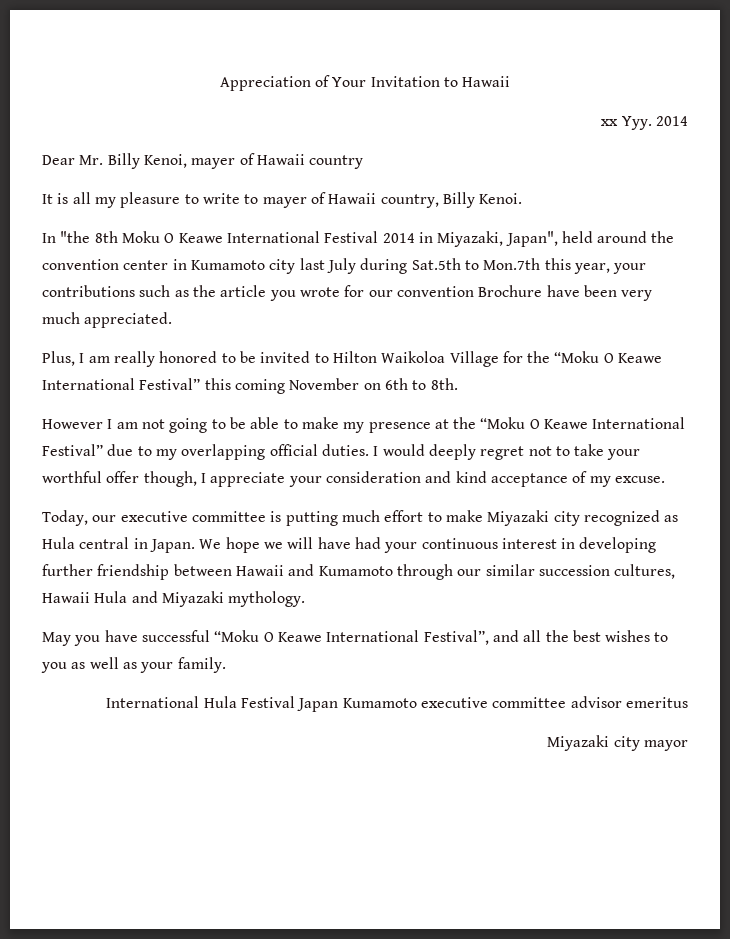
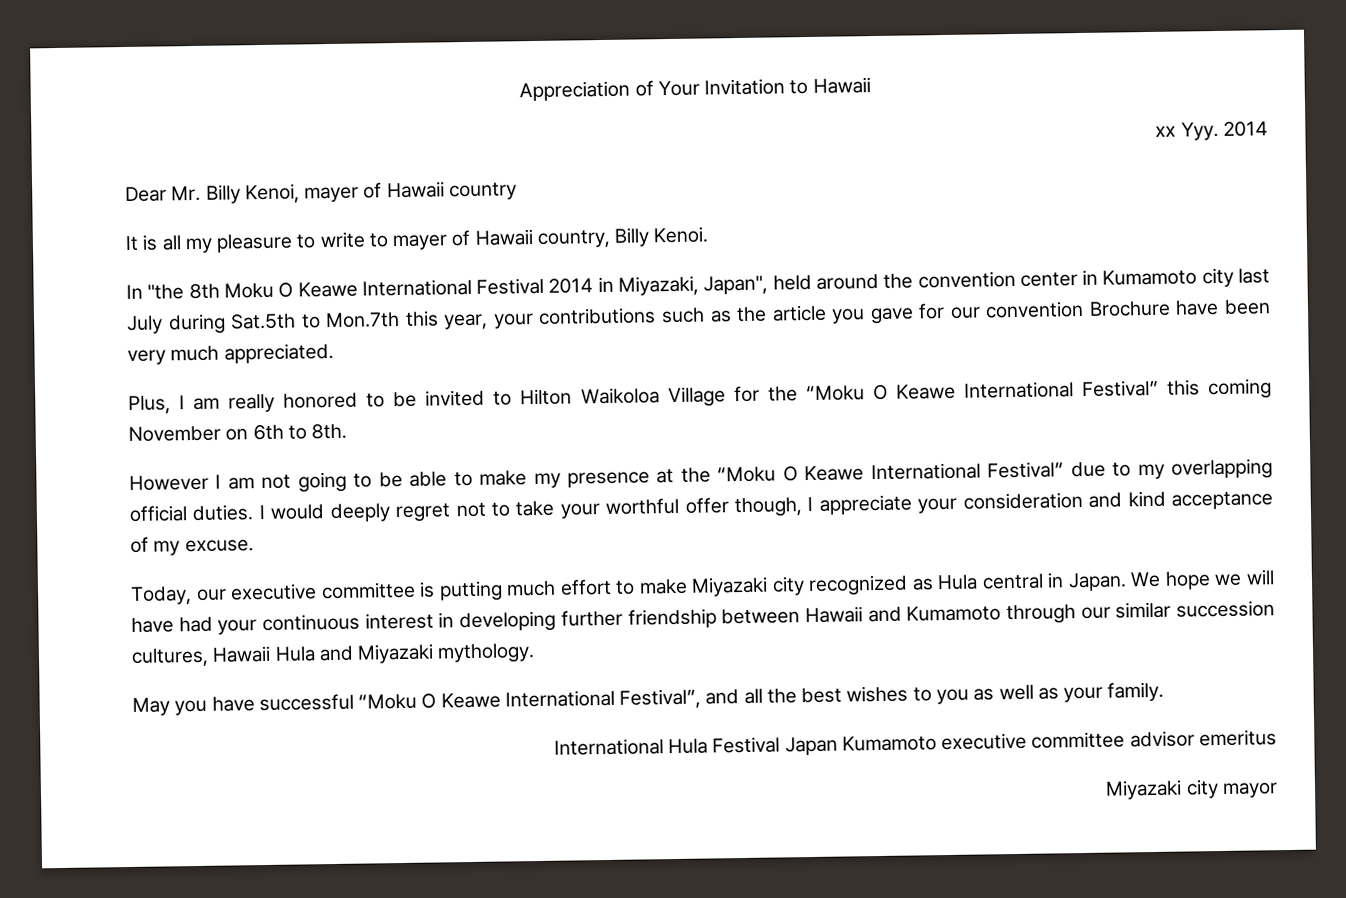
- In "the 8th Moku O Keawe International Festival 2014 in Miyazaki, Japan", held around the convention center in Kumamoto city last July during Sat.5th to Mon.7th this year, your contributions such as the article you wrote for our convention Brochure have been very much appreciated.
+ In "the 8th Moku O Keawe International Festival 2014 in Miyazaki, Japan", held around the convention center in Kumamoto city last July during Sat.5th to Mon.7th this year, your contributions such as the article you gave for our convention Brochure have been very much appreciated.

